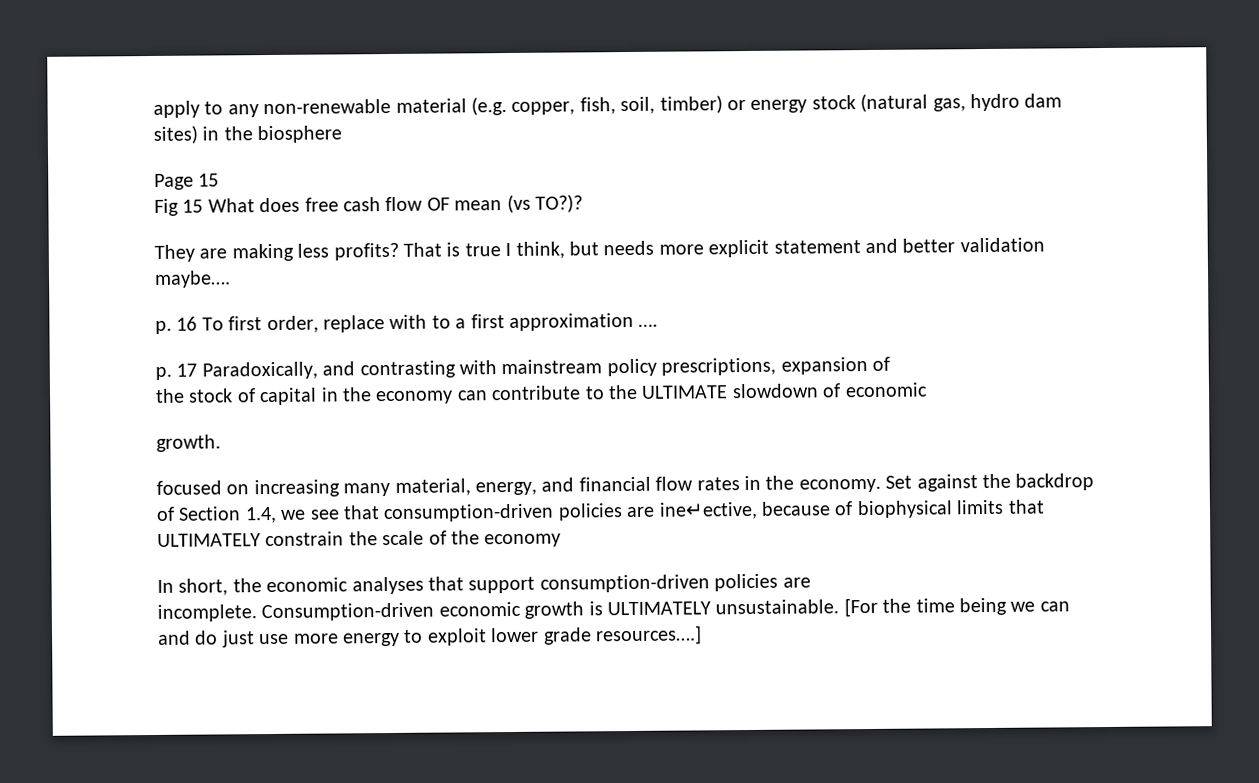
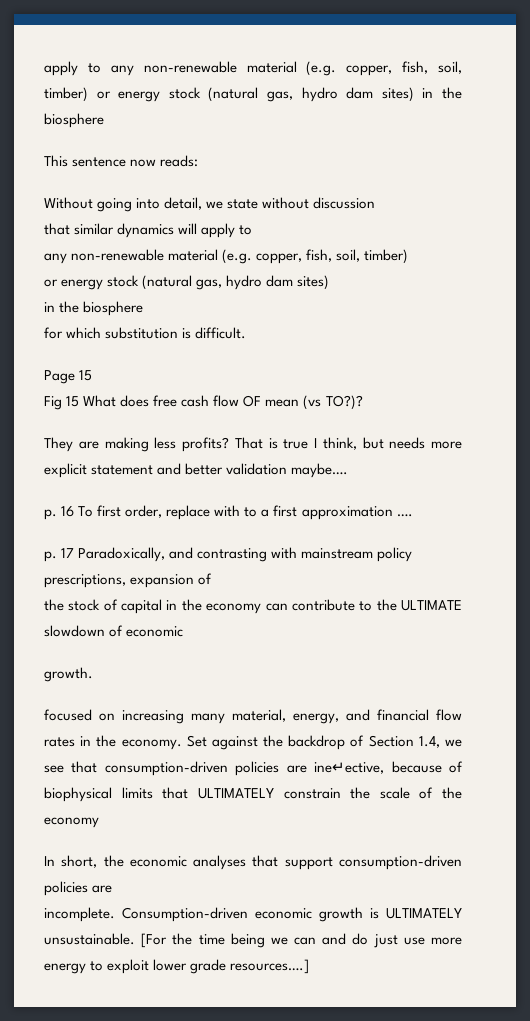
+ This sentence now reads:
+ Without going into detail, we state without discussion
+ that similar dynamics will apply to
+ any non-renewable material (e.g. copper, fish, soil, timber)
+ or energy stock (natural gas, hydro dam sites)
+ in the biosphere
+ for which substitution is difficult.

